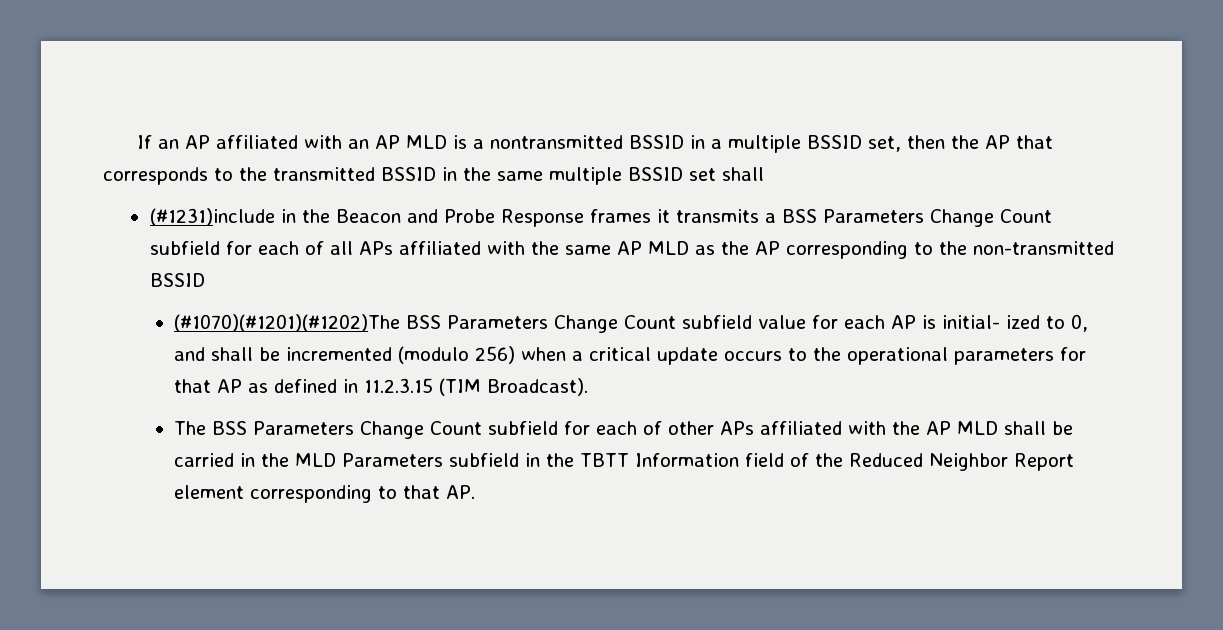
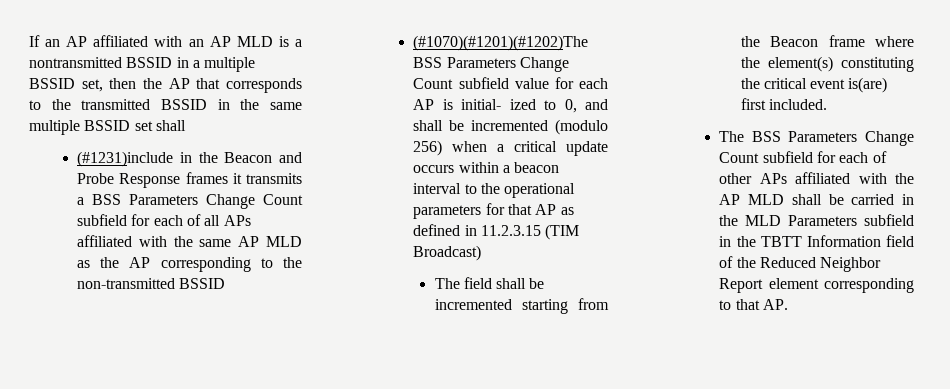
- (#1070)(#1201)(#1202)The BSS Parameters Change Count subfield value for each AP is initial- ized to 0, and shall be incremented (modulo 256) when a critical update occurs to the operational parameters for that AP as defined in 11.2.3.15 (TIM Broadcast).
+ (#1070)(#1201)(#1202)The BSS Parameters Change Count subfield value for each AP is initial- ized to 0, and shall be incremented (modulo 256) when a critical update occurs within a beacon interval to the operational parameters for that AP as defined in 11.2.3.15 (TIM Broadcast)
+ The field shall be incremented starting from the Beacon frame where the element(s) constituting the critical event is(are) first included.

